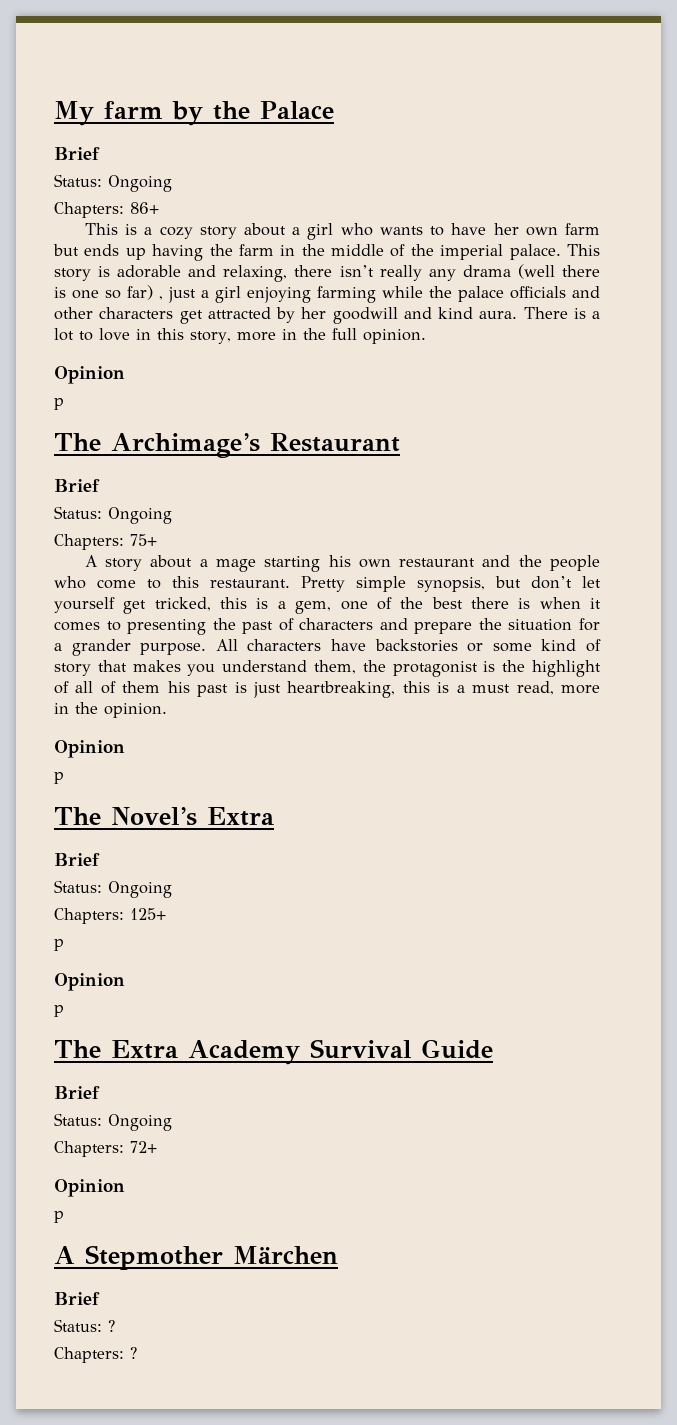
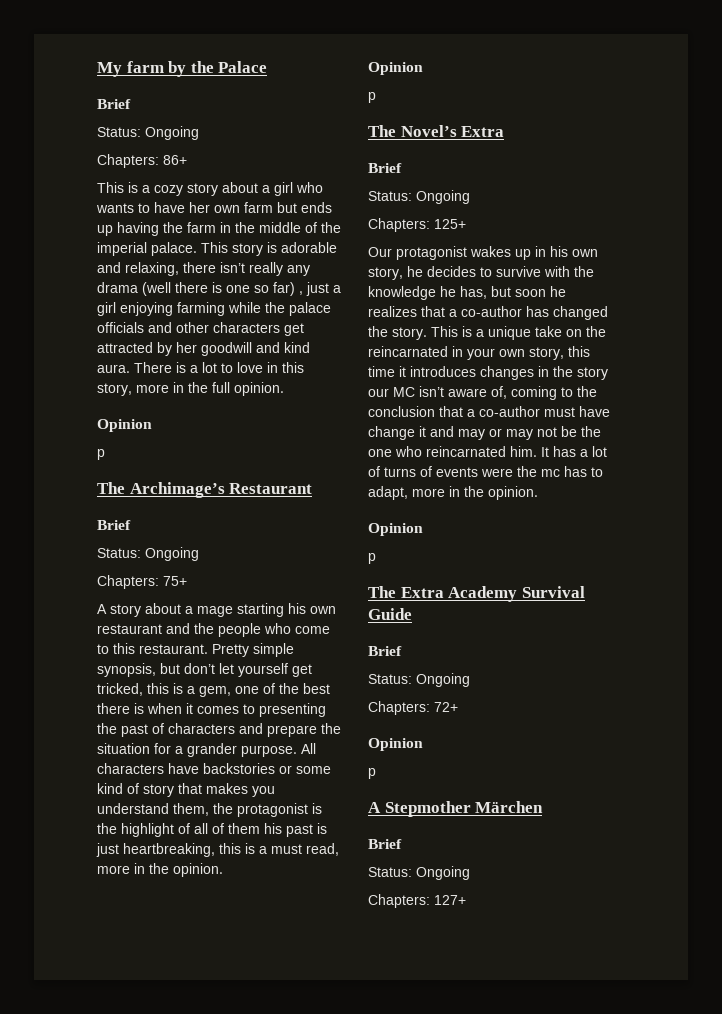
  Chapters: 125+
- p
+ Our protagonist wakes up in his own story, he decides to survive with the knowledge he has, but soon he realizes that a co-author has changed the story. This is a unique take on the reincarnated in your own story, this time it introduces changes in the story our MC isn’t aware of, coming to the conclusion that a co-author must have change it and may or may not be the one who reincarnated him. It has a lot of turns of events were the mc has to adapt, more in the opinion.
  A Stepmother Märchen
  Brief
- Status: ?
- Chapters: ?
+ Status: Ongoing
+ Chapters: 127+

